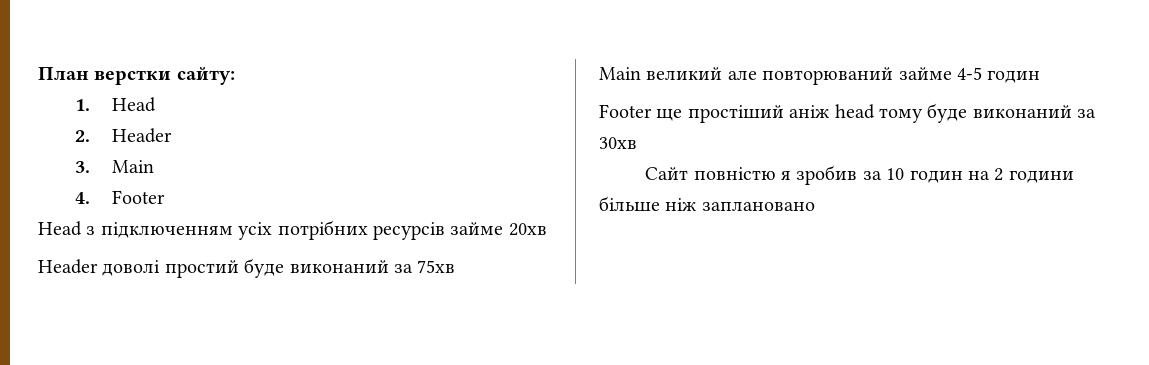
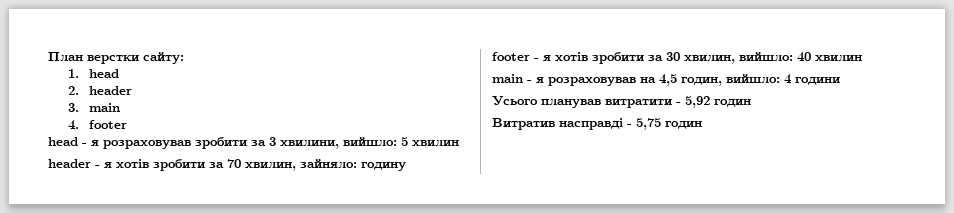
- 1. Head
+ 1. head
- 2. Header
+ 2. header
- 3. Main
+ 3. main
- 4. Footer
- Head з підключенням усіх потрібних ресурсів займе 20хв
- Header доволі простий буде виконаний за 75хв
- Main великий але повторюваний займе 4-5 годин
- Footer ще простіший аніж head тому буде виконаний за 30хв
- Сайт повністю я зробив за 10 годин на 2 години більше ніж заплановано
+ 4. footer
+ head - я розраховував зробити за 3 хвилини, вийшло: 5 хвилин
+ header - я хотів зробити за 70 хвилин, зайняло: годину
+ footer - я хотів зробити за 30 хвилин, вийшло: 40 хвилин
+ main - я розраховував на 4,5 годин, вийшло: 4 години
+ Усього планував витратити - 5,92 годин
+ Витратив насправді - 5,75 годин

